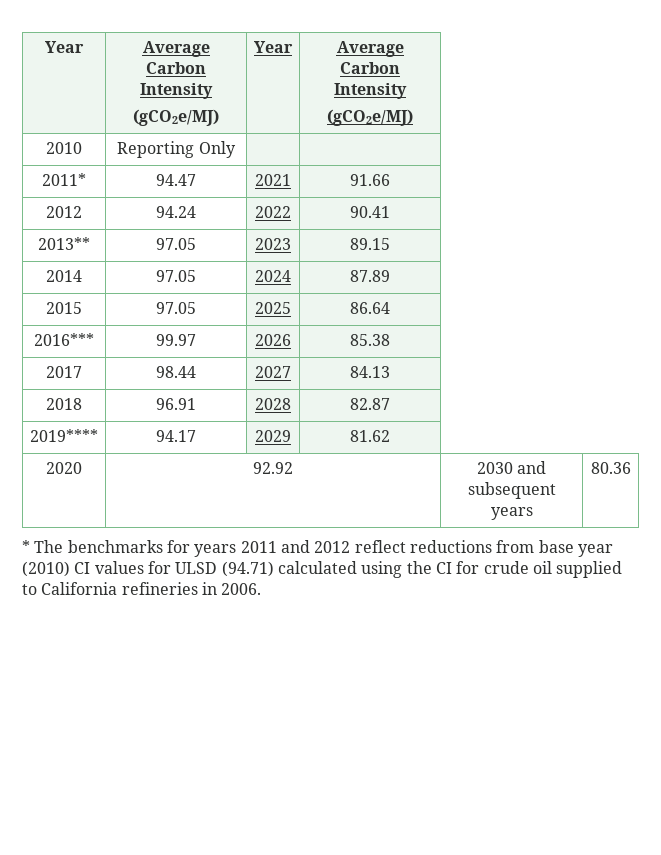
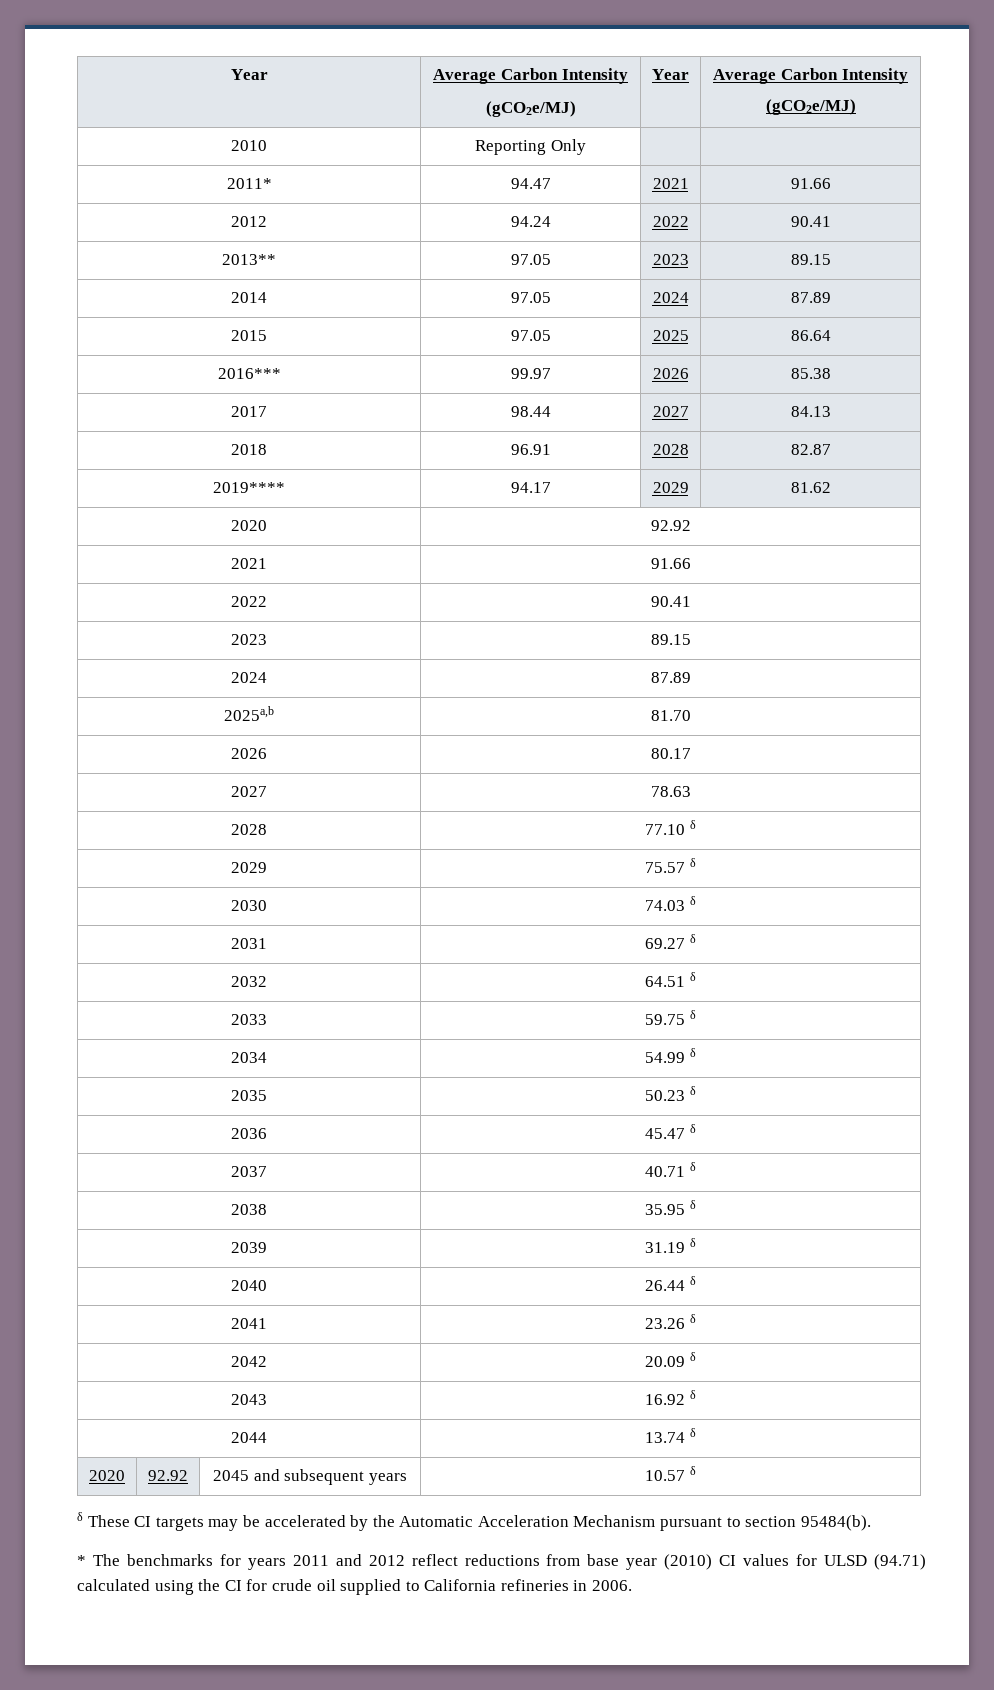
  2019**** | 94.17 | 2029 | 81.62
- 2020 | 92.92 | 2030 and subsequent years | 80.36
+ 2020 | 92.92
+ 2021 | 91.66
+ 2022 | 90.41
+ 2023 | 89.15
+ 2024 | 87.89
+ 2025a,b | 81.70
+ 2026 | 80.17
+ 2027 | 78.63
+ 2028 | 77.10 δ
+ 2029 | 75.57 δ
+ 2030 | 74.03 δ
+ 2031 | 69.27 δ
+ 2032 | 64.51 δ
+ 2033 | 59.75 δ
+ 2034 | 54.99 δ
+ 2035 | 50.23 δ
+ 2036 | 45.47 δ
+ 2037 | 40.71 δ
+ 2038 | 35.95 δ
+ 2039 | 31.19 δ
+ 2040 | 26.44 δ
+ 2041 | 23.26 δ
+ 2042 | 20.09 δ
+ 2043 | 16.92 δ
+ 2044 | 13.74 δ
+ 2020 | 92.92 | 2045 and subsequent years | 10.57 δ
+ δ These CI targets may be accelerated by the Automatic Acceleration Mechanism pursuant to section 95484(b).

